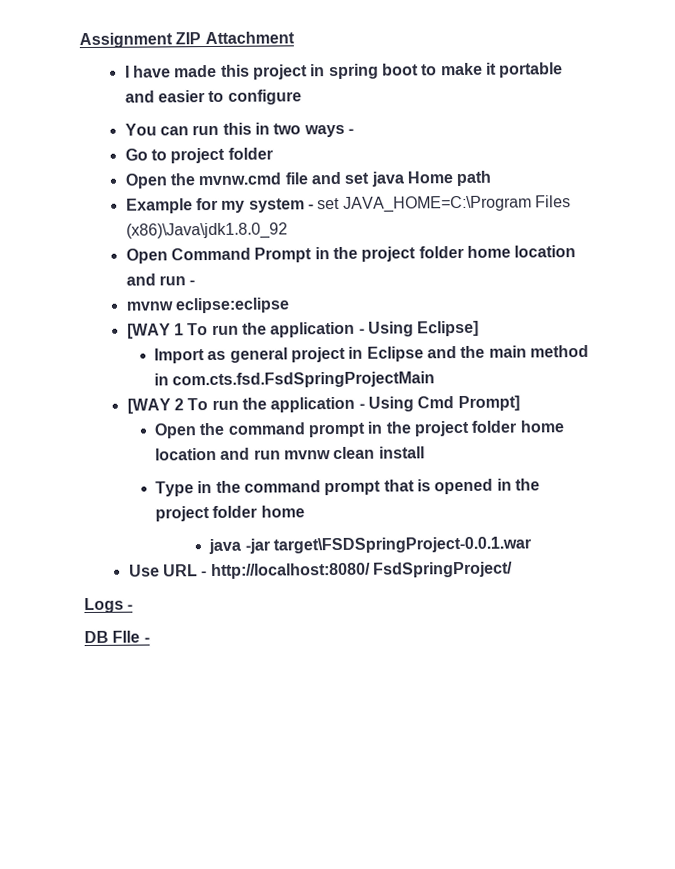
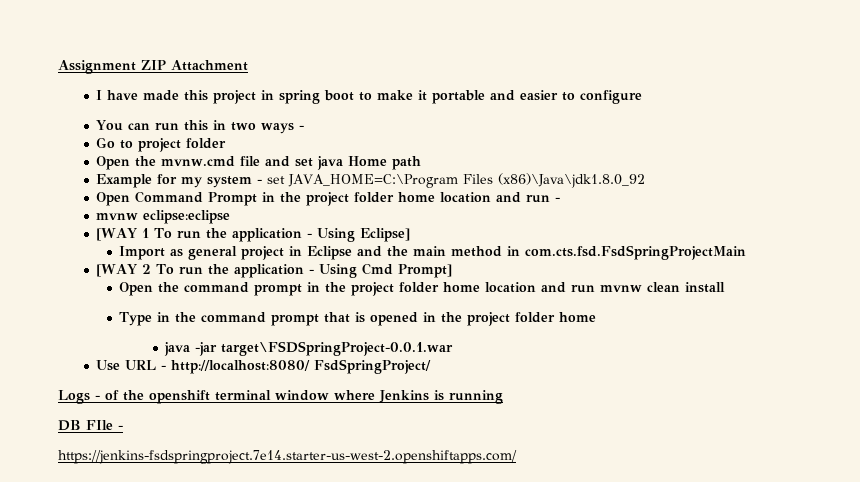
- Logs -
+ Logs - of the openshift terminal window where Jenkins is running
+ https://jenkins-fsdspringproject.7e14.starter-us-west-2.openshiftapps.com/

